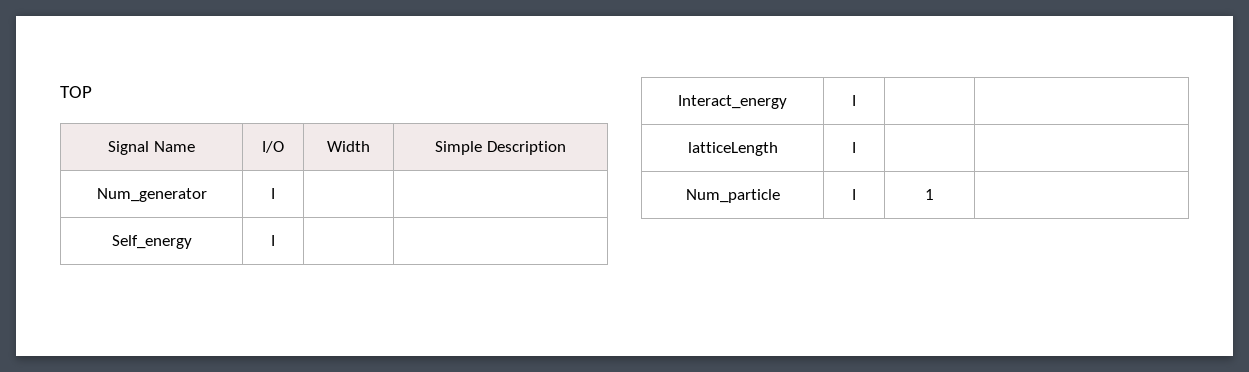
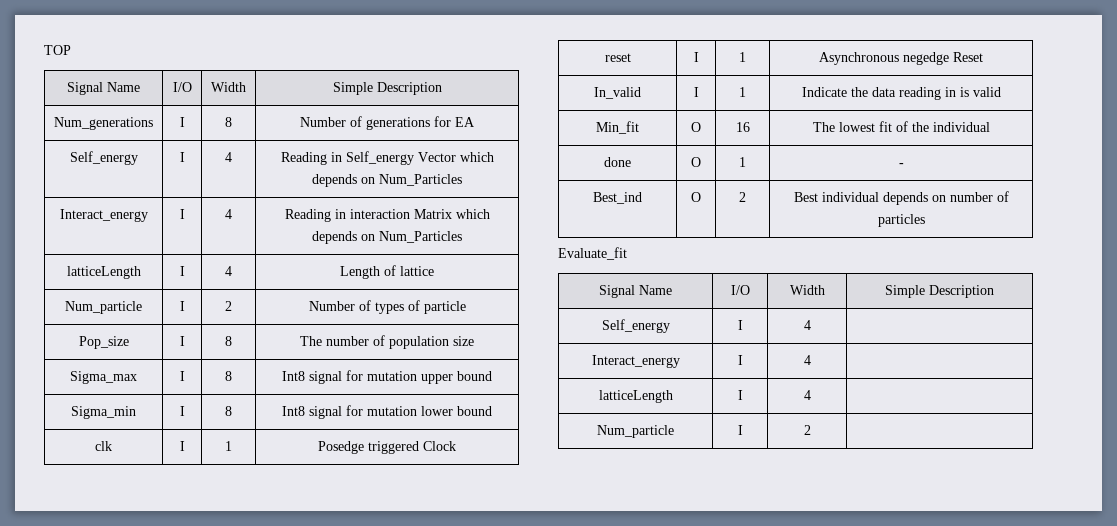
- Num_generator | I | |
- Self_energy | I | |
- Interact_energy | I | |
- latticeLength | I | |
- Num_particle | I | 1 |
+ Num_generations | I | 8 | Number of generations for EA
+ Self_energy | I | 4 | Reading in Self_energy Vector which depends on Num_Particles
+ Interact_energy | I | 4 | Reading in interaction Matrix which depends on Num_Particles
+ latticeLength | I | 4 | Length of lattice
+ Num_particle | I | 2 | Number of types of particle
+ Pop_size | I | 8 | The number of population size
+ Sigma_max | I | 8 | Int8 signal for mutation upper bound
+ Sigma_min | I | 8 | Int8 signal for mutation lower bound
+ clk | I | 1 | Posedge triggered Clock
+ reset | I | 1 | Asynchronous negedge Reset
+ In_valid | I | 1 | Indicate the data reading in is valid
+ Min_fit | O | 16 | The lowest fit of the individual
+ done | O | 1 | -
+ Best_ind | O | 2 | Best individual depends on number of particles
+ Evaluate_fit
+ Signal Name | I/O | Width | Simple Description
+ Self_energy | I | 4 |
+ Interact_energy | I | 4 |
+ latticeLength | I | 4 |
+ Num_particle | I | 2 |

